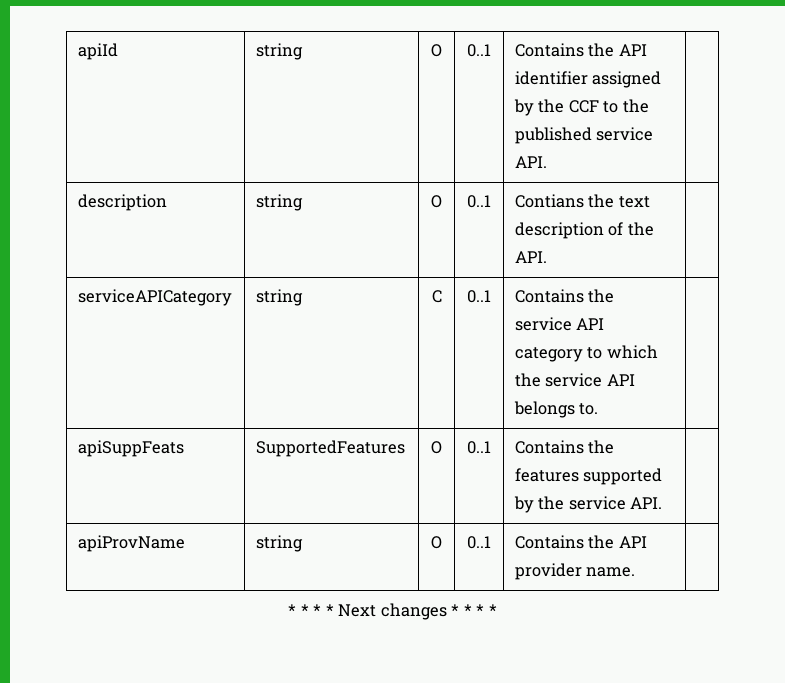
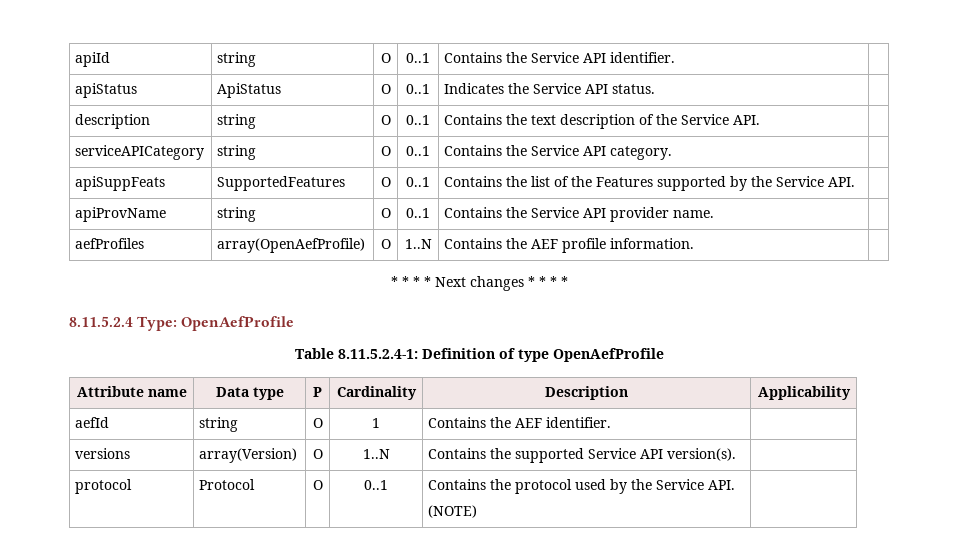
- apiId | string | O | 0..1 | Contains the API identifier assigned by the CCF to the published service API. |
+ apiId | string | O | 0..1 | Contains the Service API identifier. |
+ apiStatus | ApiStatus | O | 0..1 | Indicates the Service API status. |
- description | string | O | 0..1 | Contians the text description of the API. |
+ description | string | O | 0..1 | Contains the text description of the Service API. |
- serviceAPICategory | string | C | 0..1 | Contains the service API category to which the service API belongs to. |
+ serviceAPICategory | string | O | 0..1 | Contains the Service API category. |
- apiSuppFeats | SupportedFeatures | O | 0..1 | Contains the features supported by the service API. |
+ apiSuppFeats | SupportedFeatures | O | 0..1 | Contains the list of the Features supported by the Service API. |
- apiProvName | string | O | 0..1 | Contains the API provider name. |
+ apiProvName | string | O | 0..1 | Contains the Service API provider name. |
+ aefProfiles | array(OpenAefProfile) | O | 1..N | Contains the AEF profile information. |
+ 8.11.5.2.4 Type: OpenAefProfile
+ Table 8.11.5.2.4-1: Definition of type OpenAefProfile
+ Attribute name | Data type | P | Cardinality | Description | Applicability
+ aefId | string | O | 1 | Contains the AEF identifier. |
+ versions | array(Version) | O | 1..N | Contains the supported Service API version(s). |
+ protocol | Protocol | O | 0..1 | Contains the protocol used by the Service API.
+ (NOTE) |

